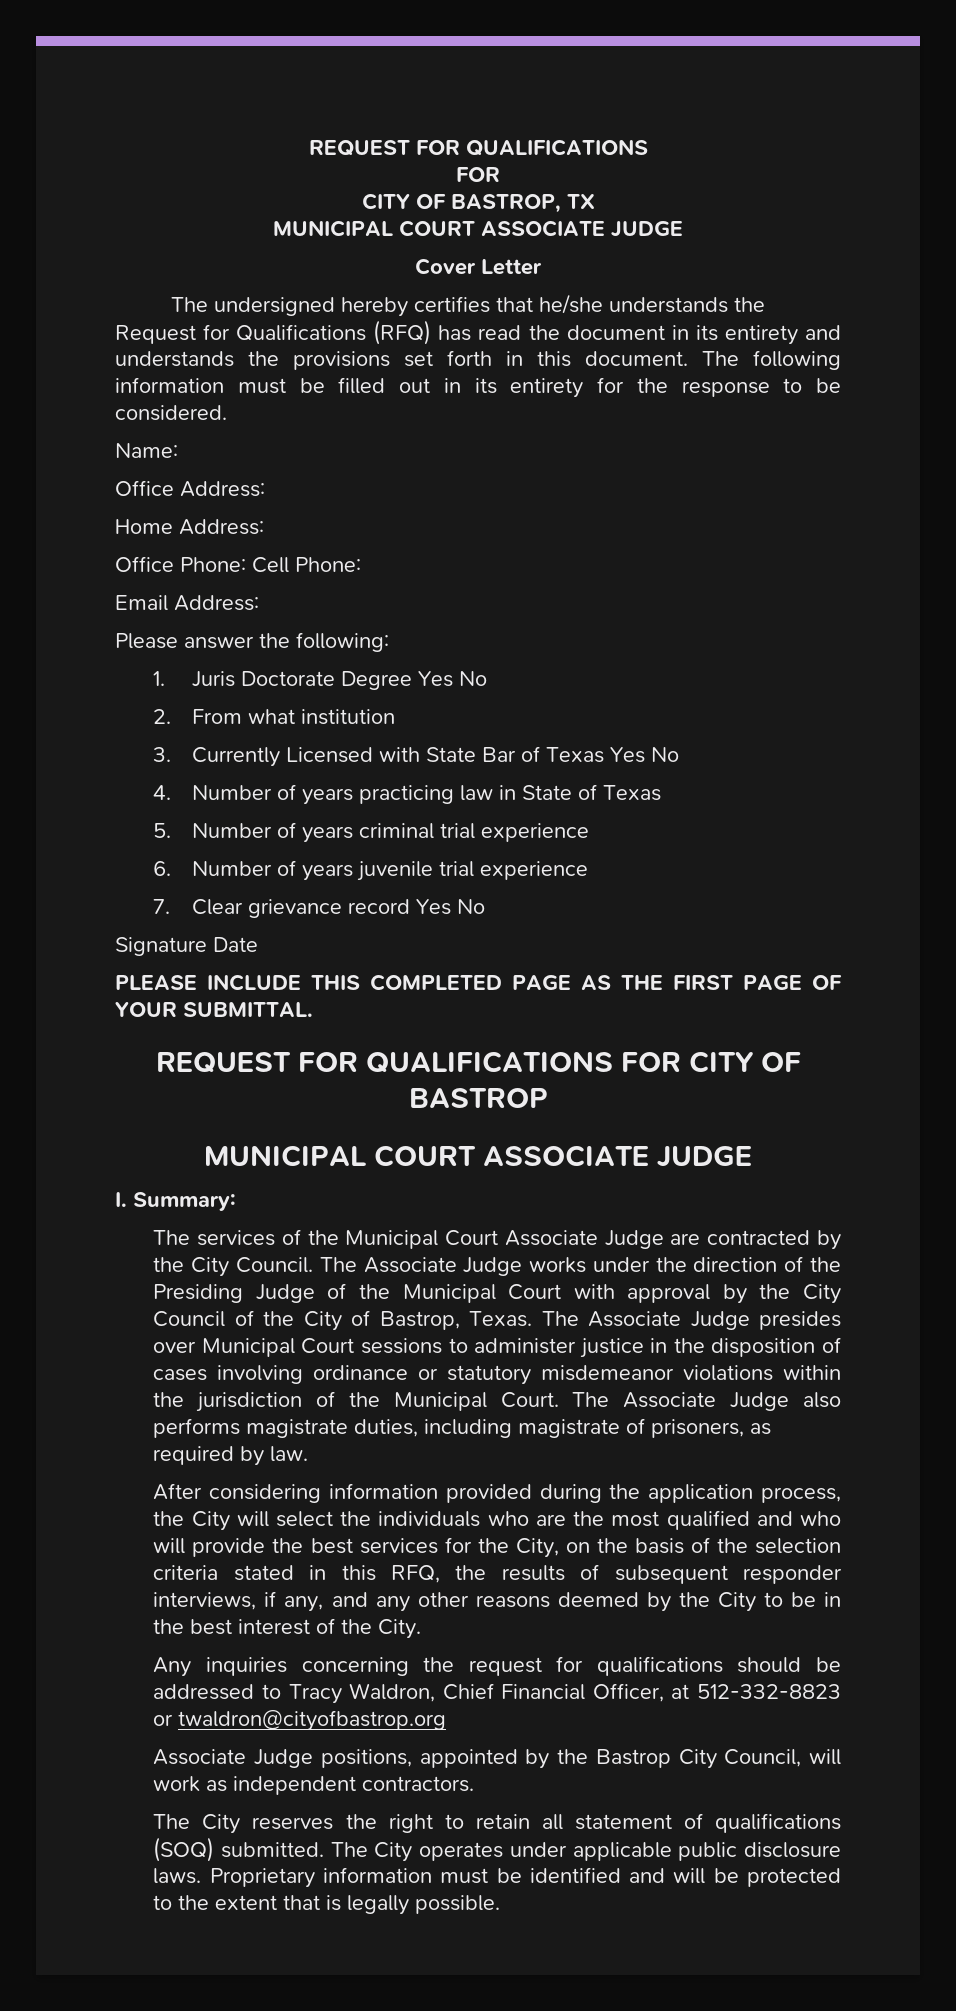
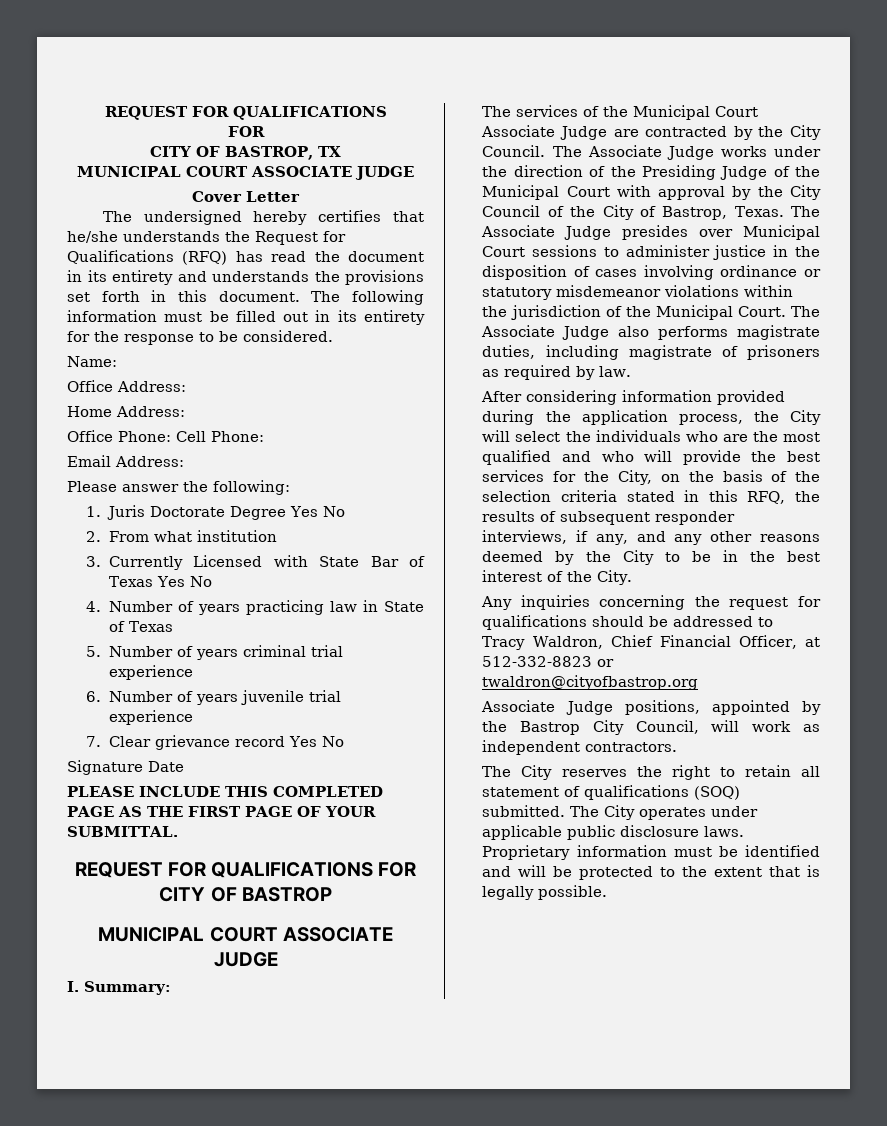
- The Associate Judge also performs magistrate duties, including magistrate of prisoners, as required by law.
+ The Associate Judge also performs magistrate duties, including magistrate of prisoners as required by law.

